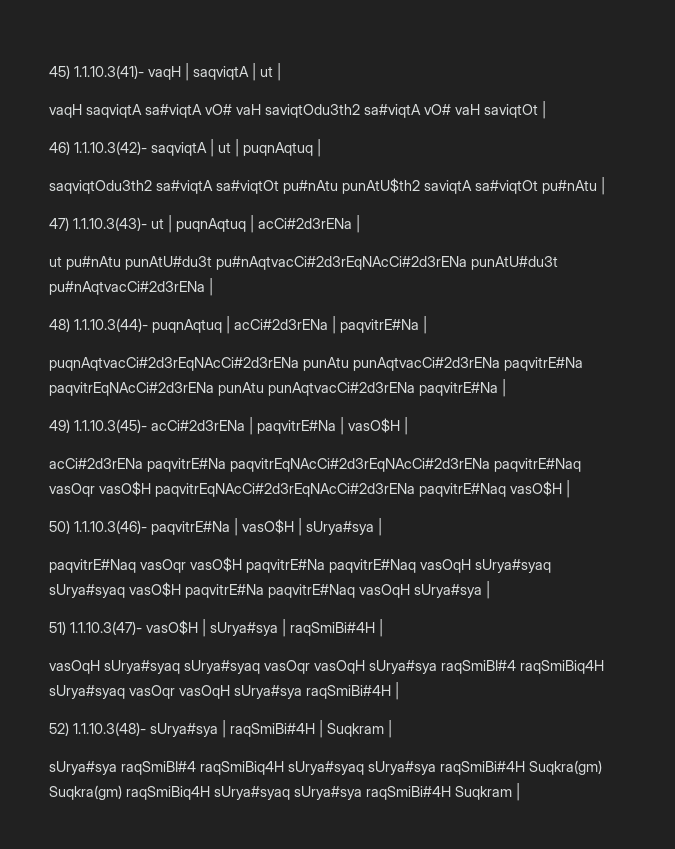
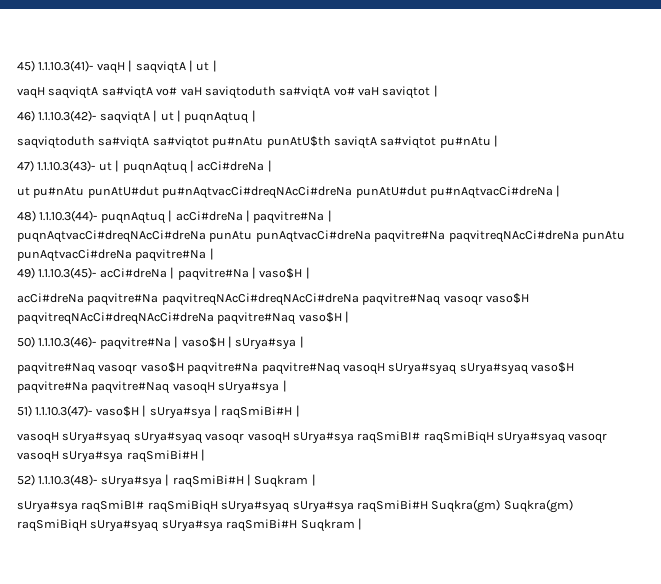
- vaqH saqviqtA sa#viqtA vO# vaH saviqtOdu3th2 sa#viqtA vO# vaH saviqtOt |
+ vaqH saqviqtA sa#viqtA vo# vaH saviqtoduth sa#viqtA vo# vaH saviqtot |
- saqviqtOdu3th2 sa#viqtA sa#viqtOt pu#nAtu punAtU$th2 saviqtA sa#viqtOt pu#nAtu |
+ saqviqtoduth sa#viqtA sa#viqtot pu#nAtu punAtU$th saviqtA sa#viqtot pu#nAtu |
- 47) 1.1.10.3(43)- ut | puqnAqtuq | acCi#2d3rENa |
+ 47) 1.1.10.3(43)- ut | puqnAqtuq | acCi#dreNa |
- ut pu#nAtu punAtU#du3t pu#nAqtvacCi#2d3rEqNAcCi#2d3rENa punAtU#du3t pu#nAqtvacCi#2d3rENa |
+ ut pu#nAtu punAtU#dut pu#nAqtvacCi#dreqNAcCi#dreNa punAtU#dut pu#nAqtvacCi#dreNa |
- 48) 1.1.10.3(44)- puqnAqtuq | acCi#2d3rENa | paqvitrE#Na |
- puqnAqtvacCi#2d3rEqNAcCi#2d3rENa punAtu punAqtvacCi#2d3rENa paqvitrE#Na paqvitrEqNAcCi#2d3rENa punAtu punAqtvacCi#2d3rENa paqvitrE#Na |
- 49) 1.1.10.3(45)- acCi#2d3rENa | paqvitrE#Na | vasO$H |
- acCi#2d3rENa paqvitrE#Na paqvitrEqNAcCi#2d3rEqNAcCi#2d3rENa paqvitrE#Naq vasOqr vasO$H paqvitrEqNAcCi#2d3rEqNAcCi#2d3rENa paqvitrE#Naq vasO$H |
+ 48) 1.1.10.3(44)- puqnAqtuq | acCi#dreNa | paqvitre#Na |
+ puqnAqtvacCi#dreqNAcCi#dreNa punAtu punAqtvacCi#dreNa paqvitre#Na paqvitreqNAcCi#dreNa punAtu punAqtvacCi#dreNa paqvitre#Na |
+ 49) 1.1.10.3(45)- acCi#dreNa | paqvitre#Na | vaso$H |
+ acCi#dreNa paqvitre#Na paqvitreqNAcCi#dreqNAcCi#dreNa paqvitre#Naq vasoqr vaso$H paqvitreqNAcCi#dreqNAcCi#dreNa paqvitre#Naq vaso$H |
- 50) 1.1.10.3(46)- paqvitrE#Na | vasO$H | sUrya#sya |
+ 50) 1.1.10.3(46)- paqvitre#Na | vaso$H | sUrya#sya |
- paqvitrE#Naq vasOqr vasO$H paqvitrE#Na paqvitrE#Naq vasOqH sUrya#syaq sUrya#syaq vasO$H paqvitrE#Na paqvitrE#Naq vasOqH sUrya#sya |
+ paqvitre#Naq vasoqr vaso$H paqvitre#Na paqvitre#Naq vasoqH sUrya#syaq sUrya#syaq vaso$H paqvitre#Na paqvitre#Naq vasoqH sUrya#sya |
- 51) 1.1.10.3(47)- vasO$H | sUrya#sya | raqSmiBi#4H |
- vasOqH sUrya#syaq sUrya#syaq vasOqr vasOqH sUrya#sya raqSmiBI#4 raqSmiBiq4H sUrya#syaq vasOqr vasOqH sUrya#sya raqSmiBi#4H |
+ 51) 1.1.10.3(47)- vaso$H | sUrya#sya | raqSmiBi#H |
+ vasoqH sUrya#syaq sUrya#syaq vasoqr vasoqH sUrya#sya raqSmiBI# raqSmiBiqH sUrya#syaq vasoqr vasoqH sUrya#sya raqSmiBi#H |
- 52) 1.1.10.3(48)- sUrya#sya | raqSmiBi#4H | Suqkram |
+ 52) 1.1.10.3(48)- sUrya#sya | raqSmiBi#H | Suqkram |
- sUrya#sya raqSmiBI#4 raqSmiBiq4H sUrya#syaq sUrya#sya raqSmiBi#4H Suqkra(gm) Suqkra(gm) raqSmiBiq4H sUrya#syaq sUrya#sya raqSmiBi#4H Suqkram |
+ sUrya#sya raqSmiBI# raqSmiBiqH sUrya#syaq sUrya#sya raqSmiBi#H Suqkra(gm) Suqkra(gm) raqSmiBiqH sUrya#syaq sUrya#sya raqSmiBi#H Suqkram |

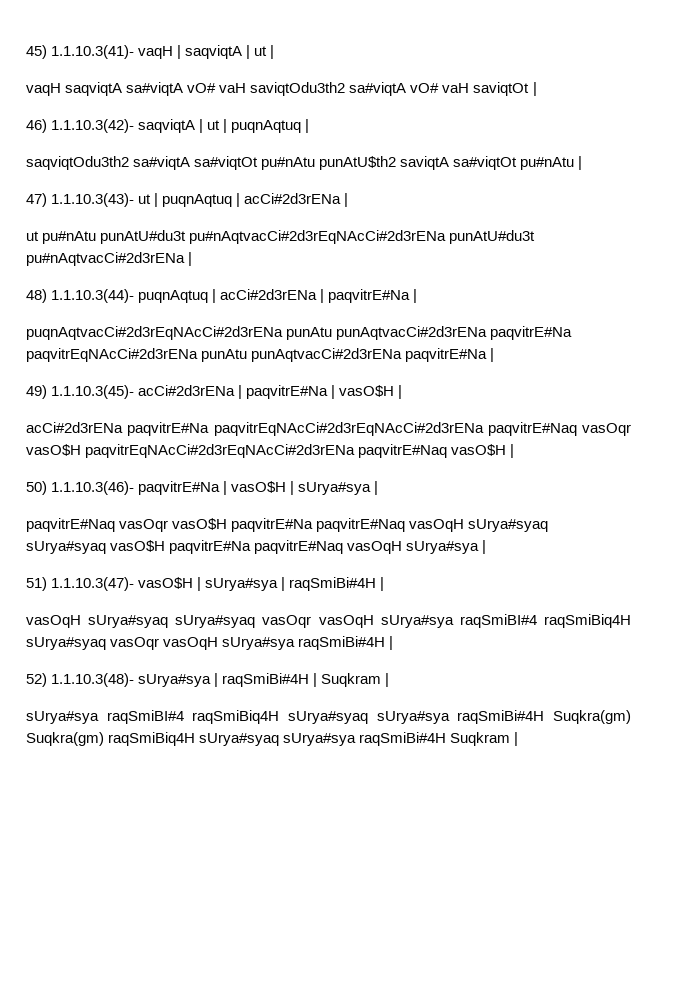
- vaqH saqviqtA sa#viqtA vo# vaH saviqtoduth sa#viqtA vo# vaH saviqtot |
+ vaqH saqviqtA sa#viqtA vO# vaH saviqtOdu3th2 sa#viqtA vO# vaH saviqtOt |
- saqviqtoduth sa#viqtA sa#viqtot pu#nAtu punAtU$th saviqtA sa#viqtot pu#nAtu |
+ saqviqtOdu3th2 sa#viqtA sa#viqtOt pu#nAtu punAtU$th2 saviqtA sa#viqtOt pu#nAtu |
- 47) 1.1.10.3(43)- ut | puqnAqtuq | acCi#dreNa |
+ 47) 1.1.10.3(43)- ut | puqnAqtuq | acCi#2d3rENa |
- ut pu#nAtu punAtU#dut pu#nAqtvacCi#dreqNAcCi#dreNa punAtU#dut pu#nAqtvacCi#dreNa |
+ ut pu#nAtu punAtU#du3t pu#nAqtvacCi#2d3rEqNAcCi#2d3rENa punAtU#du3t pu#nAqtvacCi#2d3rENa |
- 48) 1.1.10.3(44)- puqnAqtuq | acCi#dreNa | paqvitre#Na |
- puqnAqtvacCi#dreqNAcCi#dreNa punAtu punAqtvacCi#dreNa paqvitre#Na paqvitreqNAcCi#dreNa punAtu punAqtvacCi#dreNa paqvitre#Na |
- 49) 1.1.10.3(45)- acCi#dreNa | paqvitre#Na | vaso$H |
- acCi#dreNa paqvitre#Na paqvitreqNAcCi#dreqNAcCi#dreNa paqvitre#Naq vasoqr vaso$H paqvitreqNAcCi#dreqNAcCi#dreNa paqvitre#Naq vaso$H |
+ 48) 1.1.10.3(44)- puqnAqtuq | acCi#2d3rENa | paqvitrE#Na |
+ puqnAqtvacCi#2d3rEqNAcCi#2d3rENa punAtu punAqtvacCi#2d3rENa paqvitrE#Na paqvitrEqNAcCi#2d3rENa punAtu punAqtvacCi#2d3rENa paqvitrE#Na |
+ 49) 1.1.10.3(45)- acCi#2d3rENa | paqvitrE#Na | vasO$H |
+ acCi#2d3rENa paqvitrE#Na paqvitrEqNAcCi#2d3rEqNAcCi#2d3rENa paqvitrE#Naq vasOqr vasO$H paqvitrEqNAcCi#2d3rEqNAcCi#2d3rENa paqvitrE#Naq vasO$H |
- 50) 1.1.10.3(46)- paqvitre#Na | vaso$H | sUrya#sya |
+ 50) 1.1.10.3(46)- paqvitrE#Na | vasO$H | sUrya#sya |
- paqvitre#Naq vasoqr vaso$H paqvitre#Na paqvitre#Naq vasoqH sUrya#syaq sUrya#syaq vaso$H paqvitre#Na paqvitre#Naq vasoqH sUrya#sya |
+ paqvitrE#Naq vasOqr vasO$H paqvitrE#Na paqvitrE#Naq vasOqH sUrya#syaq sUrya#syaq vasO$H paqvitrE#Na paqvitrE#Naq vasOqH sUrya#sya |
- 51) 1.1.10.3(47)- vaso$H | sUrya#sya | raqSmiBi#H |
- vasoqH sUrya#syaq sUrya#syaq vasoqr vasoqH sUrya#sya raqSmiBI# raqSmiBiqH sUrya#syaq vasoqr vasoqH sUrya#sya raqSmiBi#H |
+ 51) 1.1.10.3(47)- vasO$H | sUrya#sya | raqSmiBi#4H |
+ vasOqH sUrya#syaq sUrya#syaq vasOqr vasOqH sUrya#sya raqSmiBI#4 raqSmiBiq4H sUrya#syaq vasOqr vasOqH sUrya#sya raqSmiBi#4H |
- 52) 1.1.10.3(48)- sUrya#sya | raqSmiBi#H | Suqkram |
+ 52) 1.1.10.3(48)- sUrya#sya | raqSmiBi#4H | Suqkram |
- sUrya#sya raqSmiBI# raqSmiBiqH sUrya#syaq sUrya#sya raqSmiBi#H Suqkra(gm) Suqkra(gm) raqSmiBiqH sUrya#syaq sUrya#sya raqSmiBi#H Suqkram |
+ sUrya#sya raqSmiBI#4 raqSmiBiq4H sUrya#syaq sUrya#sya raqSmiBi#4H Suqkra(gm) Suqkra(gm) raqSmiBiq4H sUrya#syaq sUrya#sya raqSmiBi#4H Suqkram |

